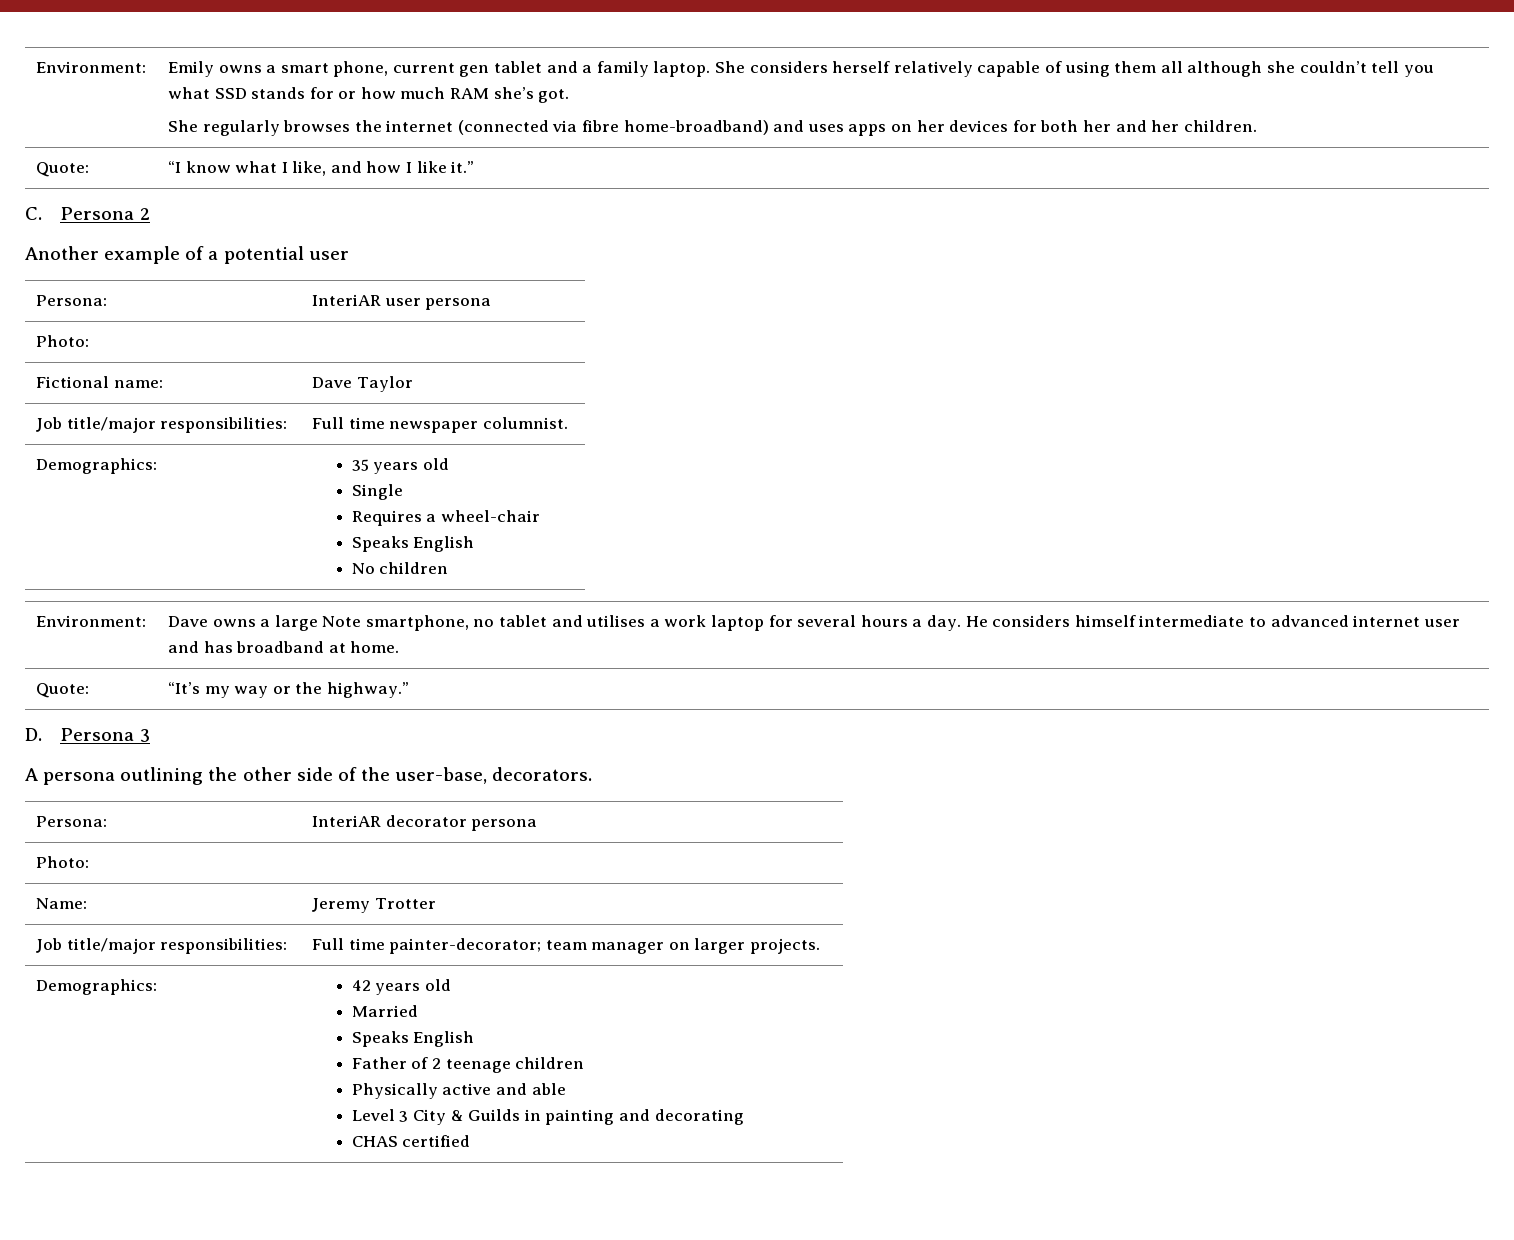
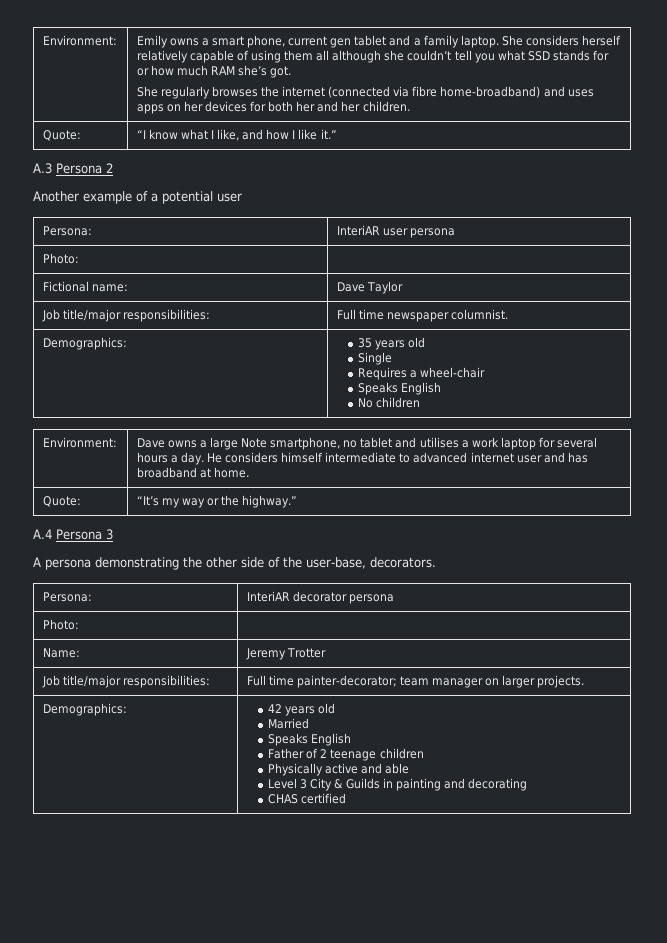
- C. Persona 2
+ A.3 Persona 2
- D. Persona 3
+ A.4 Persona 3
- A persona outlining the other side of the user-base, decorators.
+ A persona demonstrating the other side of the user-base, decorators.

